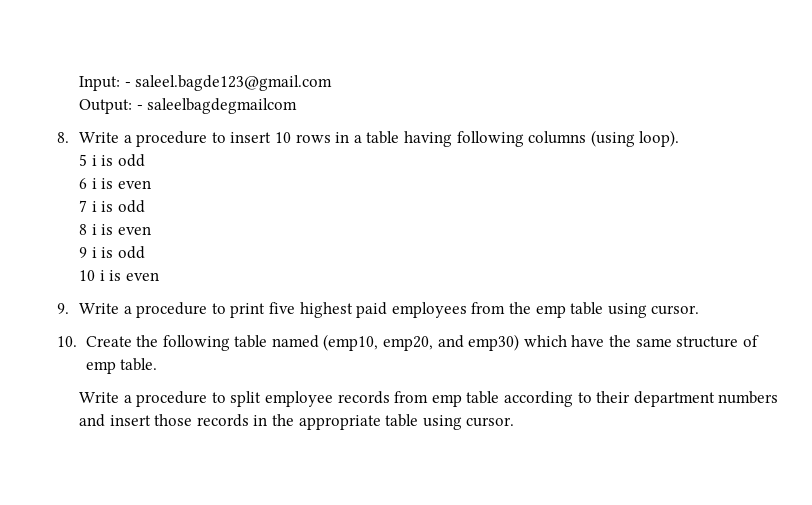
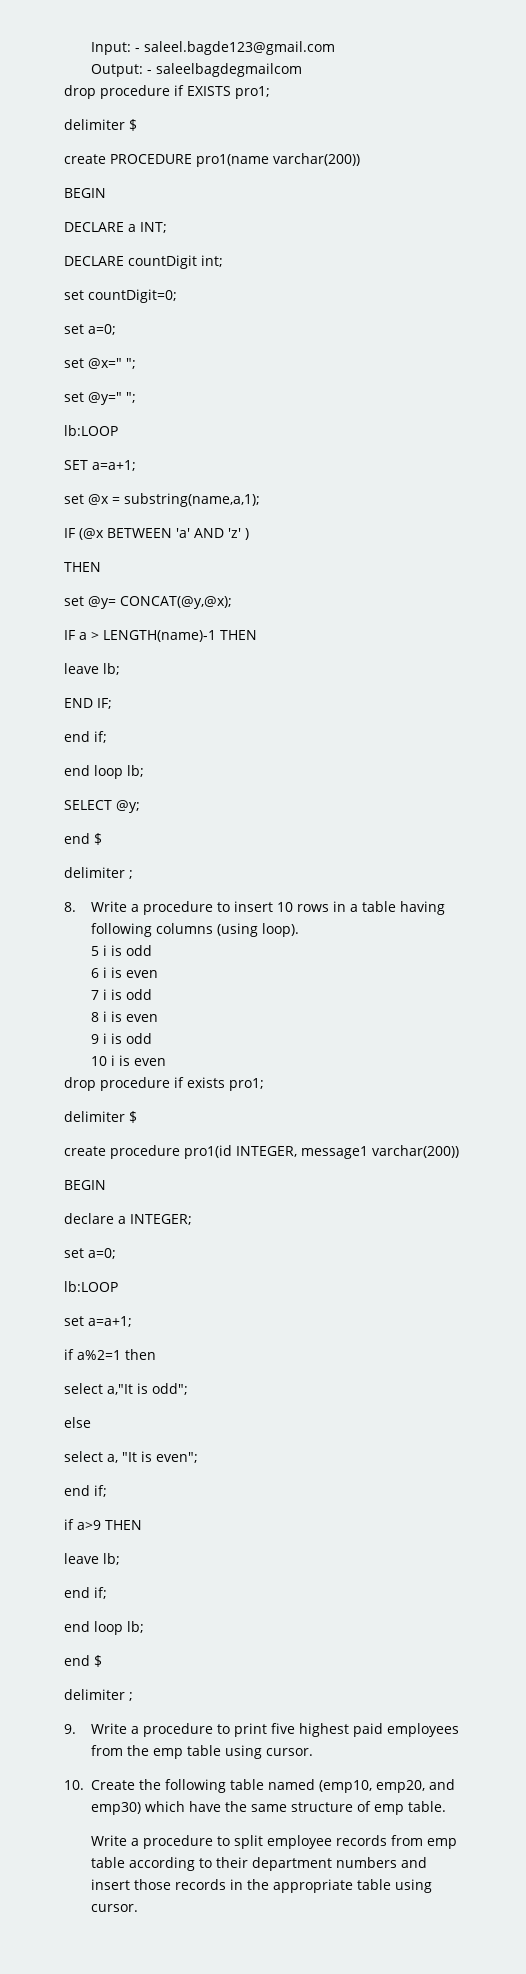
+ drop procedure if EXISTS pro1;
+ delimiter $
+ create PROCEDURE pro1(name varchar(200))
+ BEGIN
+ DECLARE a INT;
+ DECLARE countDigit int;
+ set countDigit=0;
+ set a=0;
+ set @x=" ";
+ set @y=" ";
+ lb:LOOP
+ SET a=a+1;
+ set @x = substring(name,a,1);
+ IF (@x BETWEEN 'a' AND 'z' )
+ THEN
+ set @y= CONCAT(@y,@x);
+ IF a > LENGTH(name)-1 THEN
+ leave lb;
+ END IF;
+ end if;
+ end loop lb;
+ SELECT @y;
+ end $
+ delimiter ;
+ drop procedure if exists pro1;
+ delimiter $
+ create procedure pro1(id INTEGER, message1 varchar(200))
+ BEGIN
+ declare a INTEGER;
+ set a=0;
+ lb:LOOP
+ set a=a+1;
+ if a%2=1 then
+ select a,"It is odd";
+ else
+ select a, "It is even";
+ end if;
+ if a>9 THEN
+ leave lb;
+ end if;
+ end loop lb;
+ end $
+ delimiter ;

